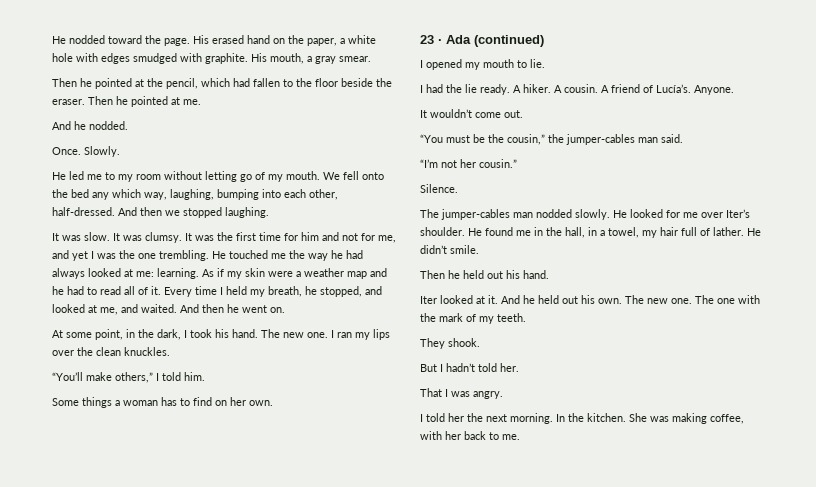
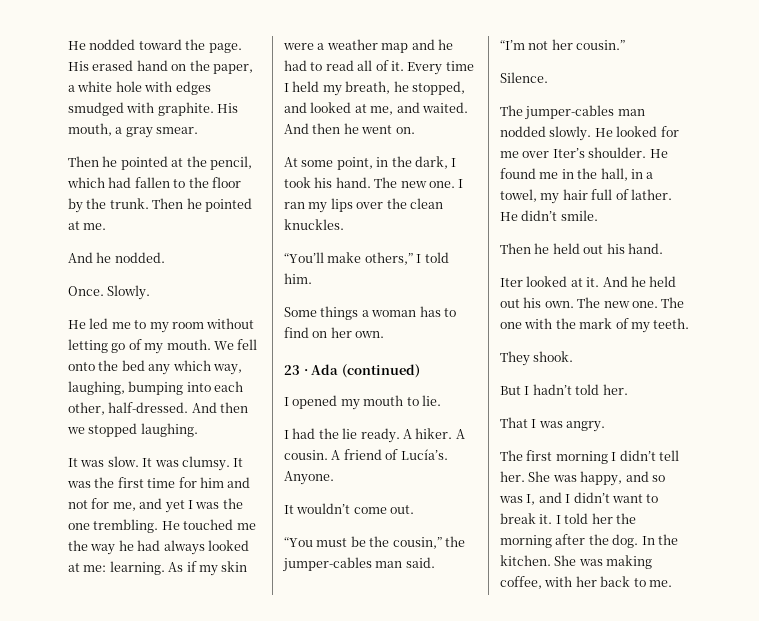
- Then he pointed at the pencil, which had fallen to the floor beside the eraser.
+ Then he pointed at the pencil, which had fallen to the floor by the trunk.
- I told her the next morning.
+ The first morning I didn’t tell her. She was happy, and so was I, and I didn’t want to break it. I told her the morning after the dog.

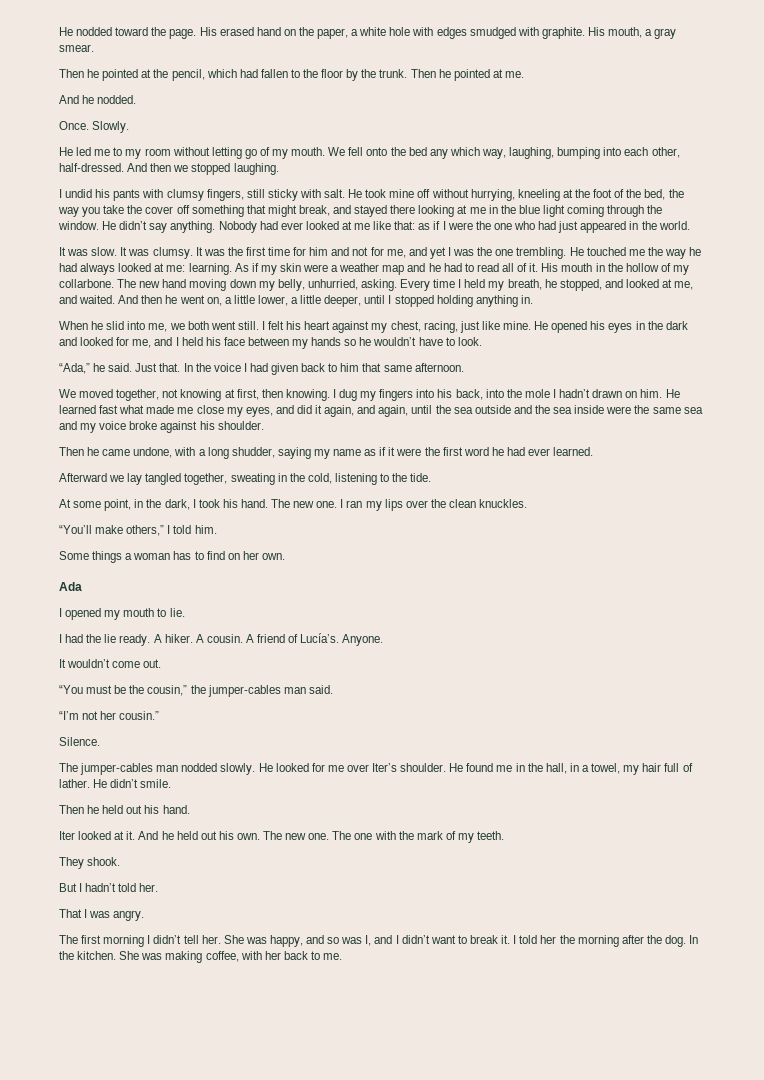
+ I undid his pants with clumsy fingers, still sticky with salt. He took mine off without hurrying, kneeling at the foot of the bed, the way you take the cover off something that might break, and stayed there looking at me in the blue light coming through the window. He didn’t say anything. Nobody had ever looked at me like that: as if I were the one who had just appeared in the world.
+ His mouth in the hollow of my collarbone. The new hand moving down my belly, unhurried, asking.
- And then he went on.
+ And then he went on, a little lower, a little deeper, until I stopped holding anything in.
+ When he slid into me, we both went still. I felt his heart against my chest, racing, just like mine. He opened his eyes in the dark and looked for me, and I held his face between my hands so he wouldn’t have to look.
+ “Ada,” he said. Just that. In the voice I had given back to him that same afternoon.
+ We moved together, not knowing at first, then knowing. I dug my fingers into his back, into the mole I hadn’t drawn on him. He learned fast what made me close my eyes, and did it again, and again, until the sea outside and the sea inside were the same sea and my voice broke against his shoulder.
+ Then he came undone, with a long shudder, saying my name as if it were the first word he had ever learned.
+ Afterward we lay tangled together, sweating in the cold, listening to the tide.
- 23 · Ada (continued)
+ Ada

